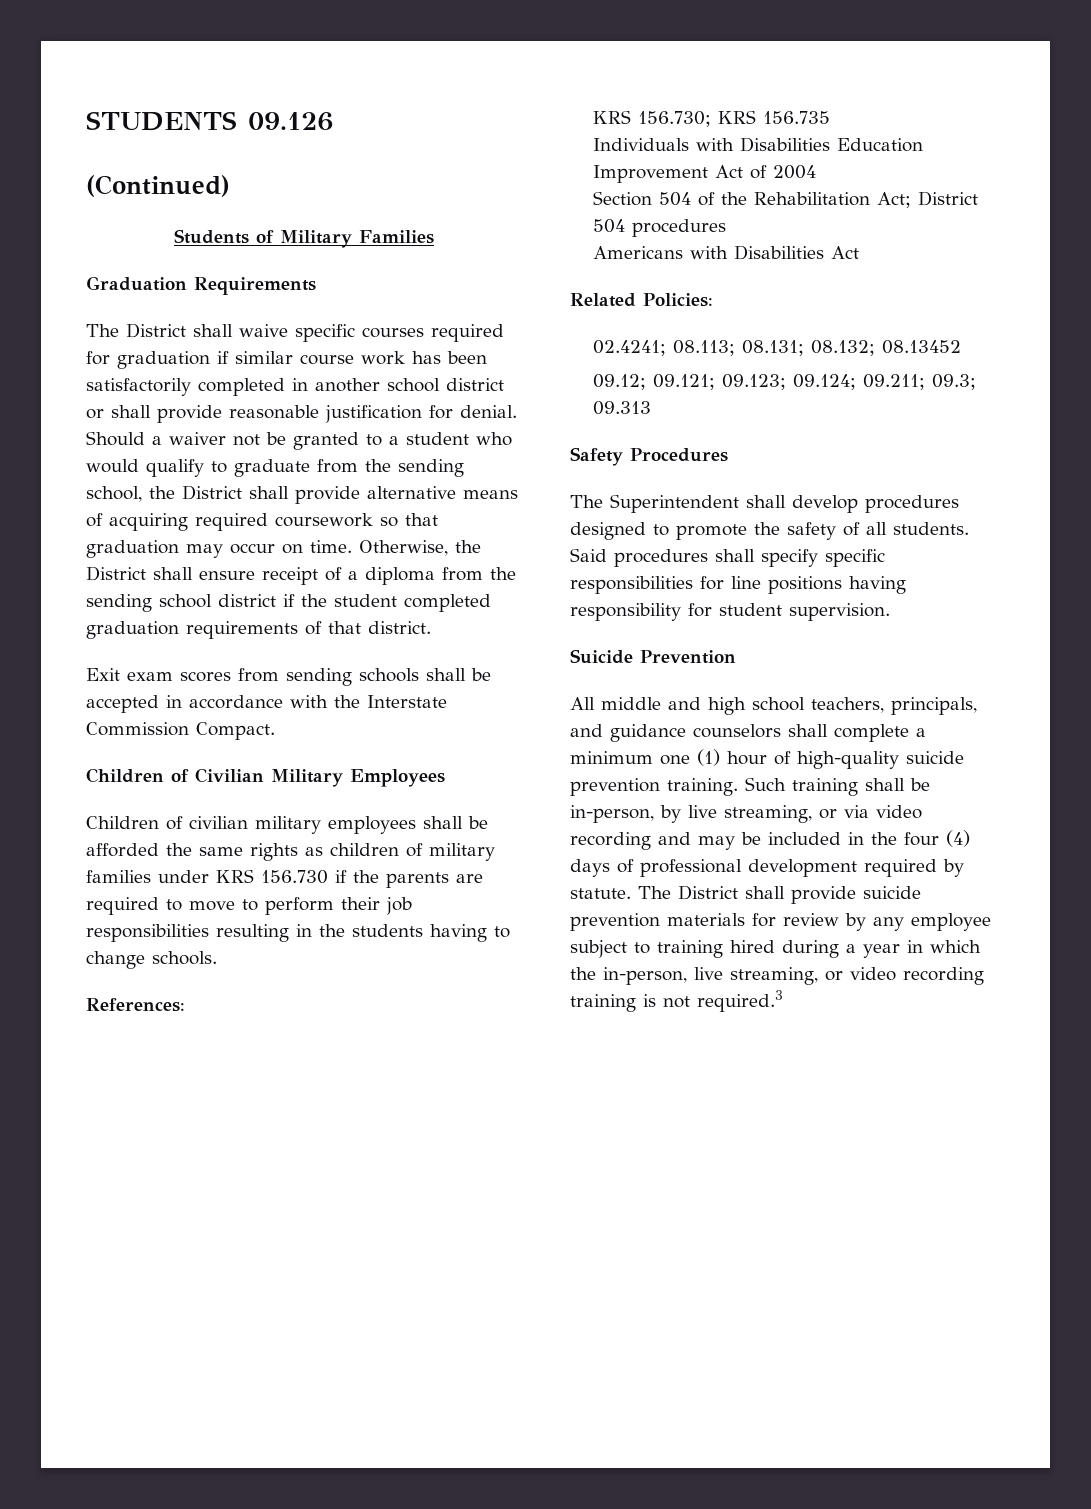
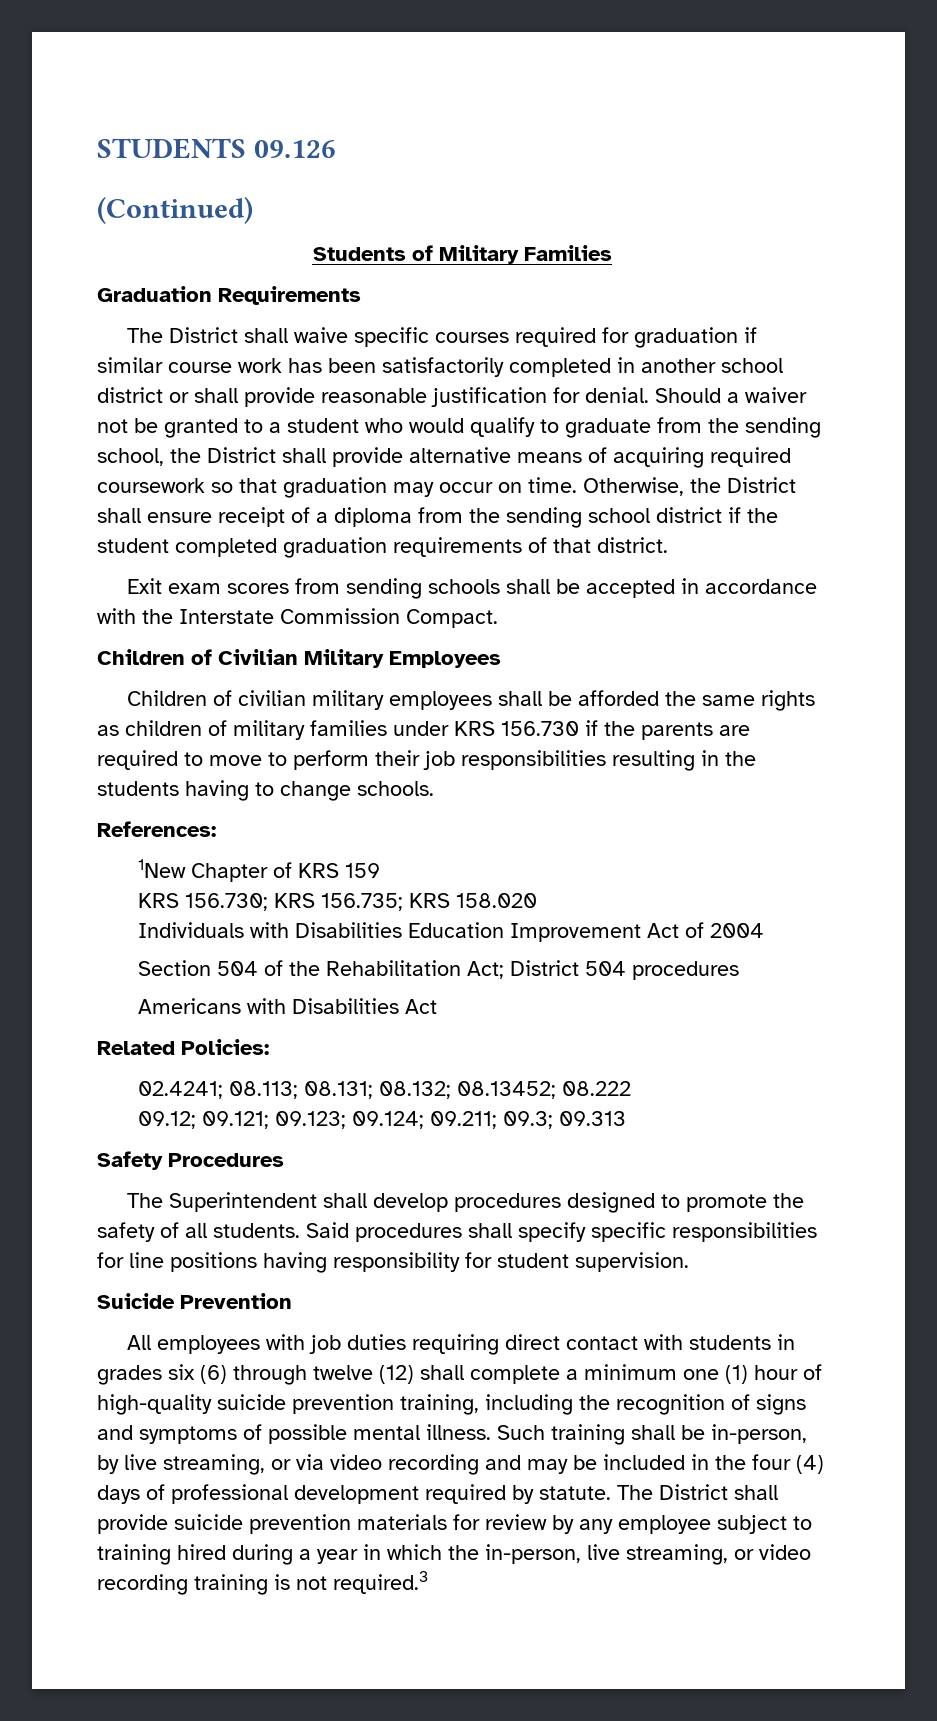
+ 1New Chapter of KRS 159
- KRS 156.730; KRS 156.735
+ KRS 156.730; KRS 156.735; KRS 158.020
- 02.4241; 08.113; 08.131; 08.132; 08.13452
+ 02.4241; 08.113; 08.131; 08.132; 08.13452; 08.222
- All middle and high school teachers, principals, and guidance counselors shall complete a minimum one (1) hour of high-quality suicide prevention training.
+ All employees with job duties requiring direct contact with students in grades six (6) through twelve (12) shall complete a minimum one (1) hour of high-quality suicide prevention training, including the recognition of signs and symptoms of possible mental illness.

